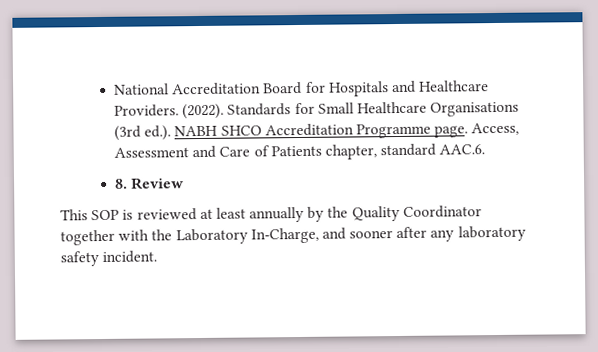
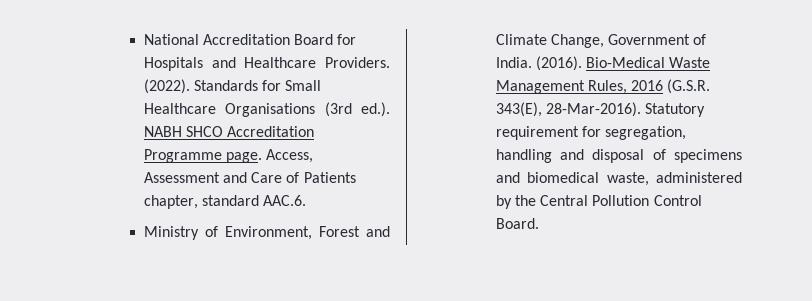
- 8. Review
- This SOP is reviewed at least annually by the Quality Coordinator together with the Laboratory In-Charge, and sooner after any laboratory safety incident.
+ Ministry of Environment, Forest and Climate Change, Government of India. (2016). Bio-Medical Waste Management Rules, 2016 (G.S.R. 343(E), 28-Mar-2016). Statutory requirement for segregation, handling and disposal of specimens and biomedical waste, administered by the Central Pollution Control Board.

